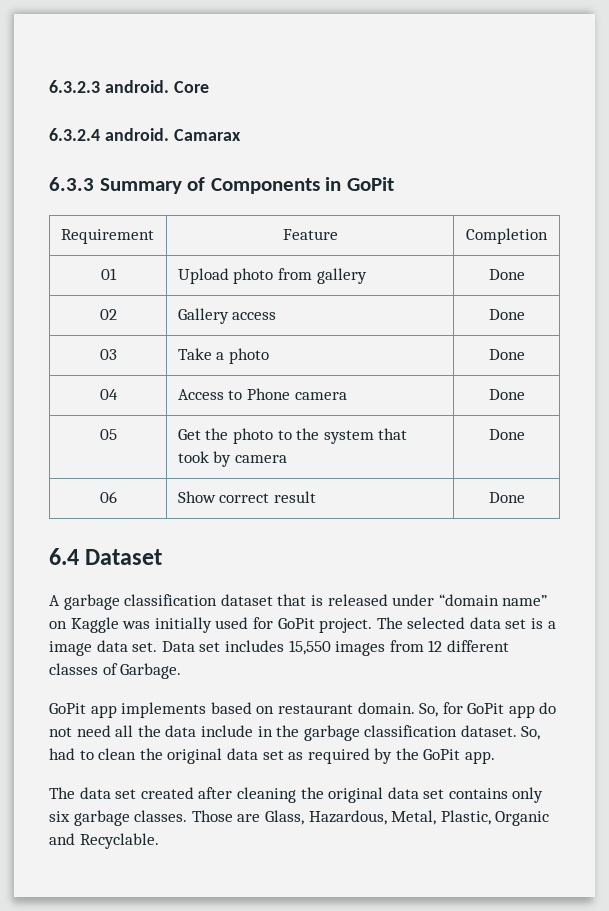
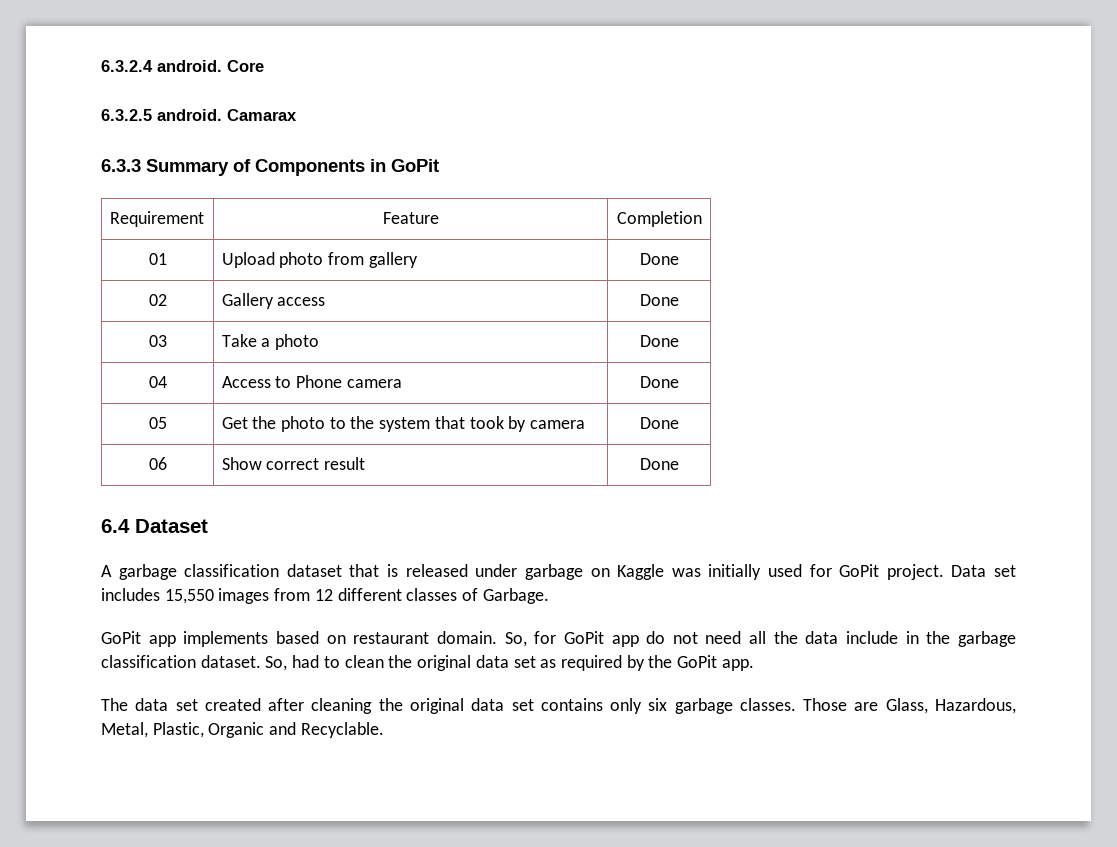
- 6.3.2.3 android.
+ 6.3.2.4 android.
- 6.3.2.4 android.
+ 6.3.2.5 android.
- A garbage classification dataset that is released under “domain name” on Kaggle was initially used for GoPit project.
+ A garbage classification dataset that is released under garbage on Kaggle was initially used for GoPit project.
- The selected data set is a image data set.

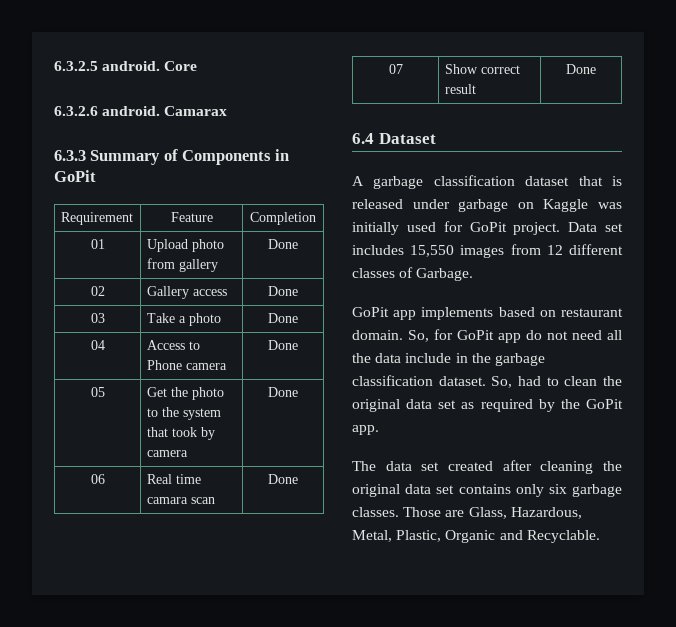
- 6.3.2.4 android.
+ 6.3.2.5 android.
- 6.3.2.5 android.
+ 6.3.2.6 android.
- 06 | Show correct result | Done
+ 06 | Real time camara scan | Done
+ 07 | Show correct result | Done

